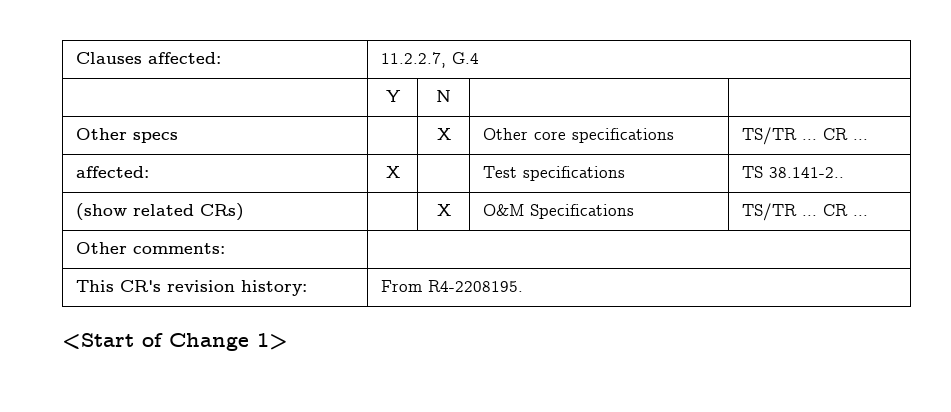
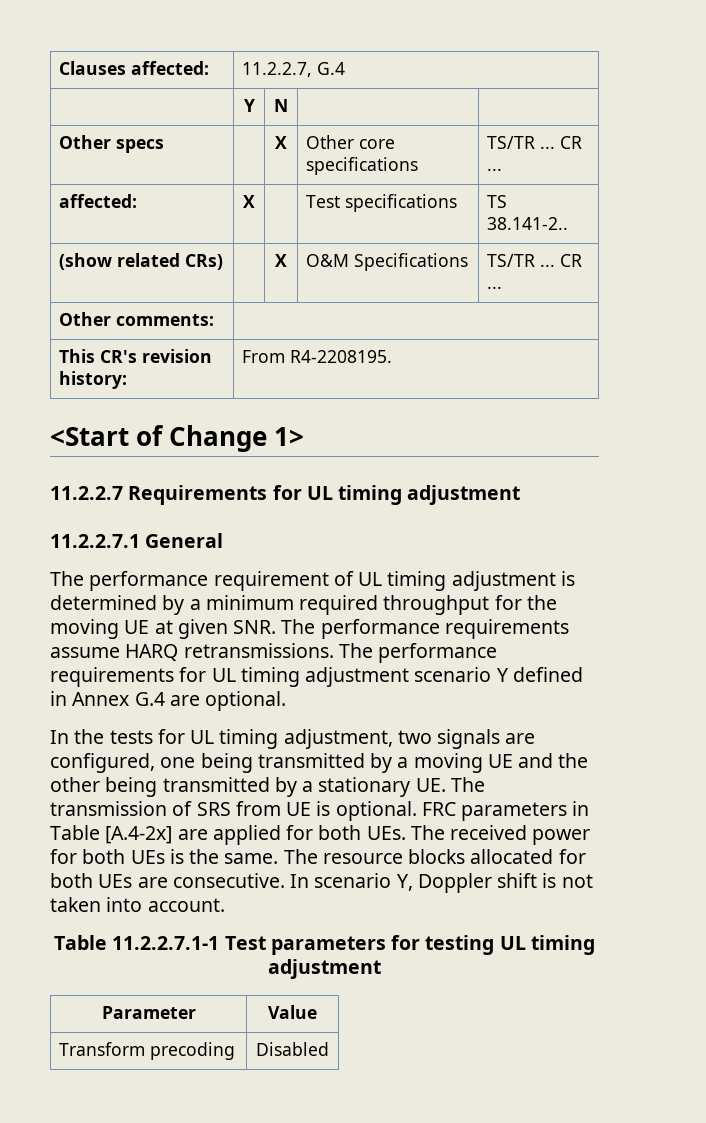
+ 11.2.2.7 Requirements for UL timing adjustment
+ 11.2.2.7.1 General
+ The performance requirement of UL timing adjustment is determined by a minimum required throughput for the moving UE at given SNR. The performance requirements assume HARQ retransmissions. The performance requirements for UL timing adjustment scenario Y defined in Annex G.4 are optional.
+ In the tests for UL timing adjustment, two signals are configured, one being transmitted by a moving UE and the other being transmitted by a stationary UE. The transmission of SRS from UE is optional. FRC parameters in Table [A.4-2x] are applied for both UEs. The received power for both UEs is the same. The resource blocks allocated for both UEs are consecutive. In scenario Y, Doppler shift is not taken into account.
+ Table 11.2.2.7.1-1 Test parameters for testing UL timing adjustment
+ Parameter | Value
+ Transform precoding | Disabled

